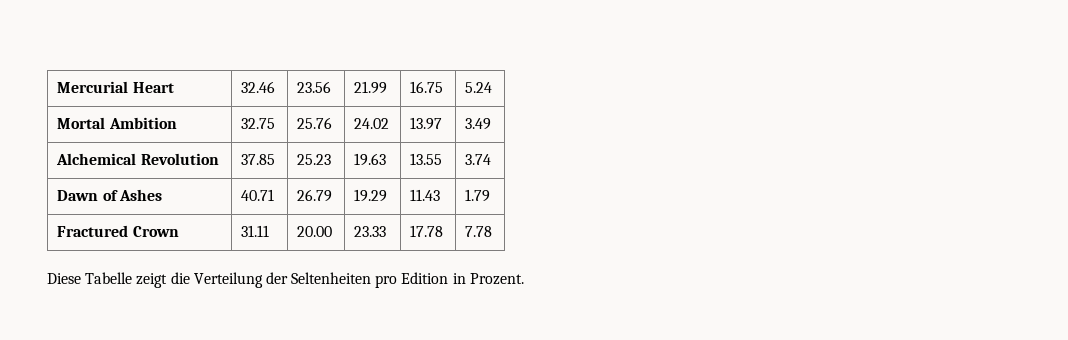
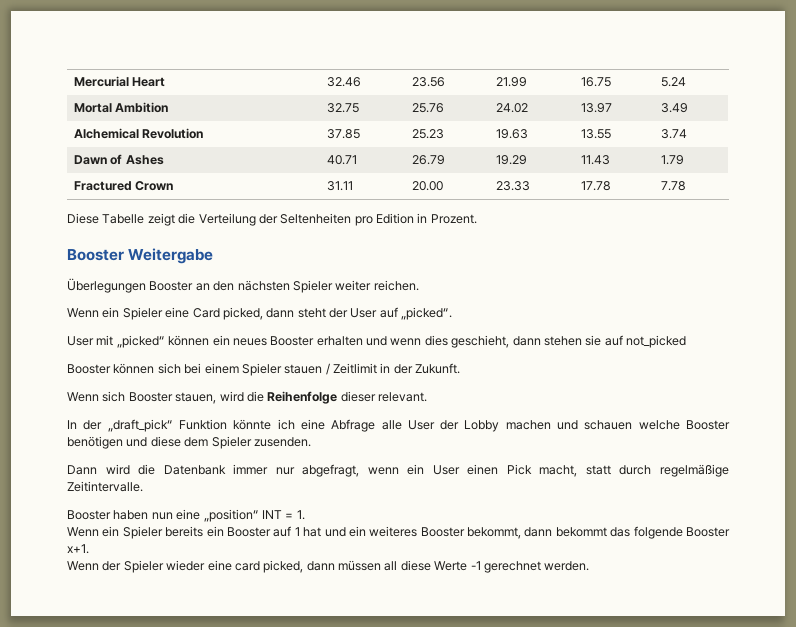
+ Booster Weitergabe
+ Überlegungen Booster an den nächsten Spieler weiter reichen.
+ Wenn ein Spieler eine Card picked, dann steht der User auf „picked“.
+ User mit „picked“ können ein neues Booster erhalten und wenn dies geschieht, dann stehen sie auf not_picked
+ Booster können sich bei einem Spieler stauen / Zeitlimit in der Zukunft.
+ Wenn sich Booster stauen, wird die Reihenfolge dieser relevant.
+ In der „draft_pick“ Funktion könnte ich eine Abfrage alle User der Lobby machen und schauen welche Booster benötigen und diese dem Spieler zusenden.
+ Dann wird die Datenbank immer nur abgefragt, wenn ein User einen Pick macht, statt durch regelmäßige Zeitintervalle.
+ Booster haben nun eine „position“ INT = 1.
+ Wenn ein Spieler bereits ein Booster auf 1 hat und ein weiteres Booster bekommt, dann bekommt das folgende Booster x+1.
+ Wenn der Spieler wieder eine card picked, dann müssen all diese Werte -1 gerechnet werden.

